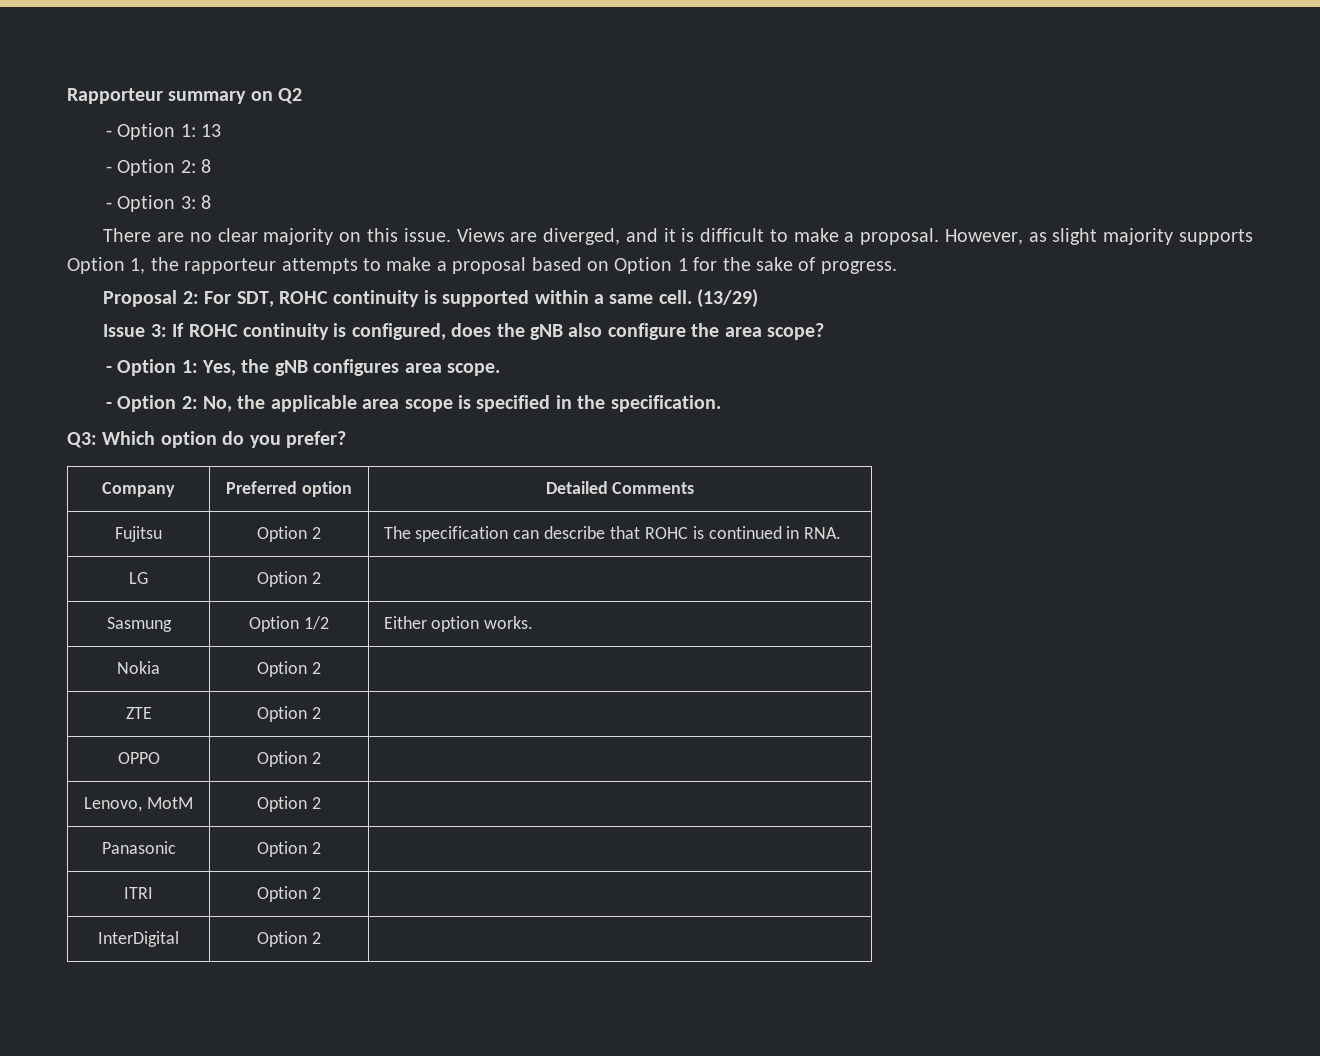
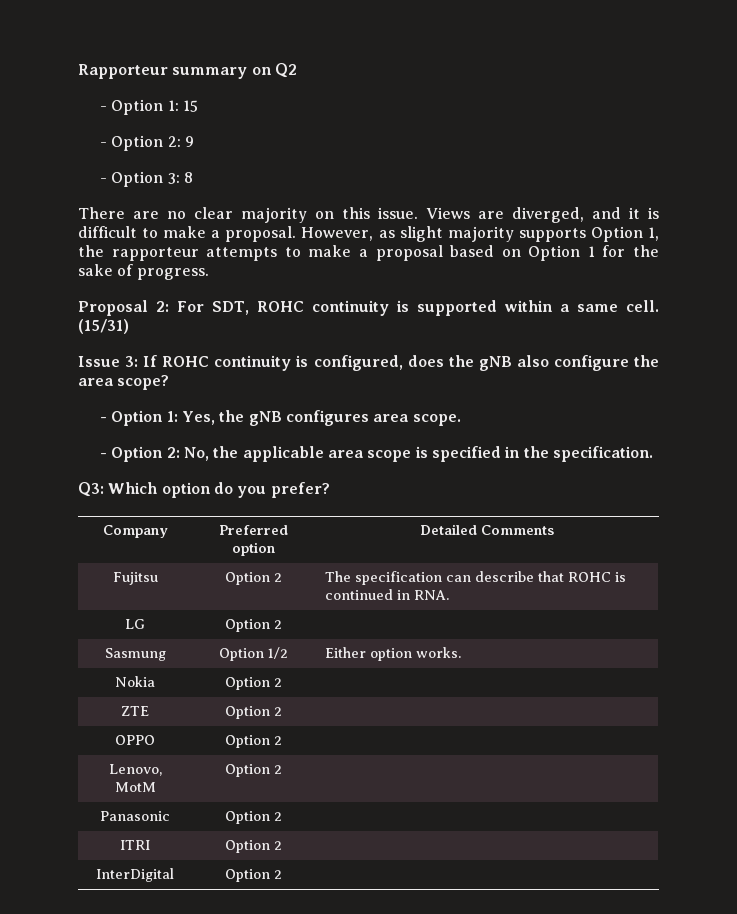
- - Option 1: 13
- - Option 2: 8
+ - Option 1: 15
+ - Option 2: 9
- (13/29)
+ (15/31)

